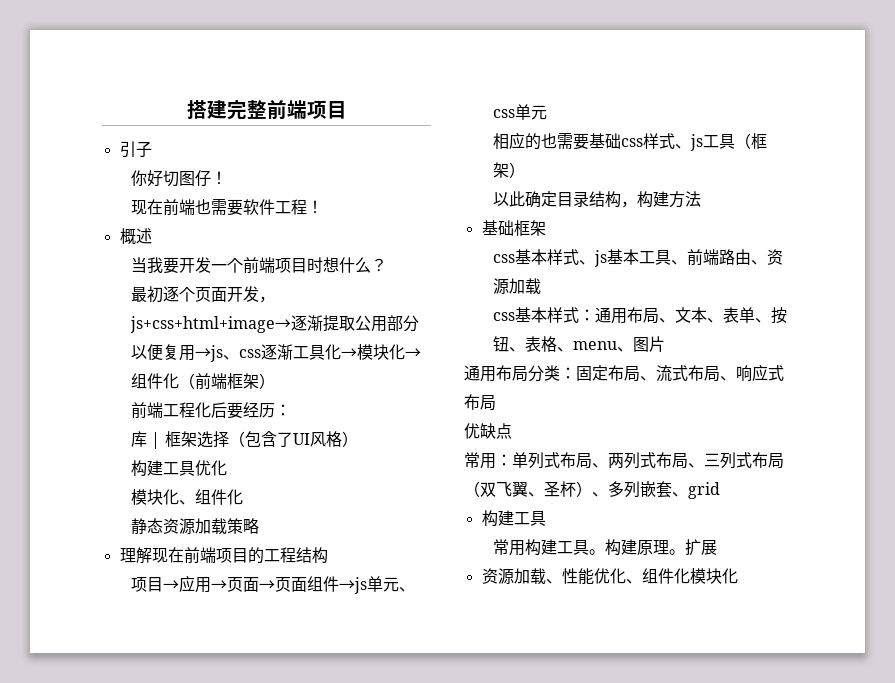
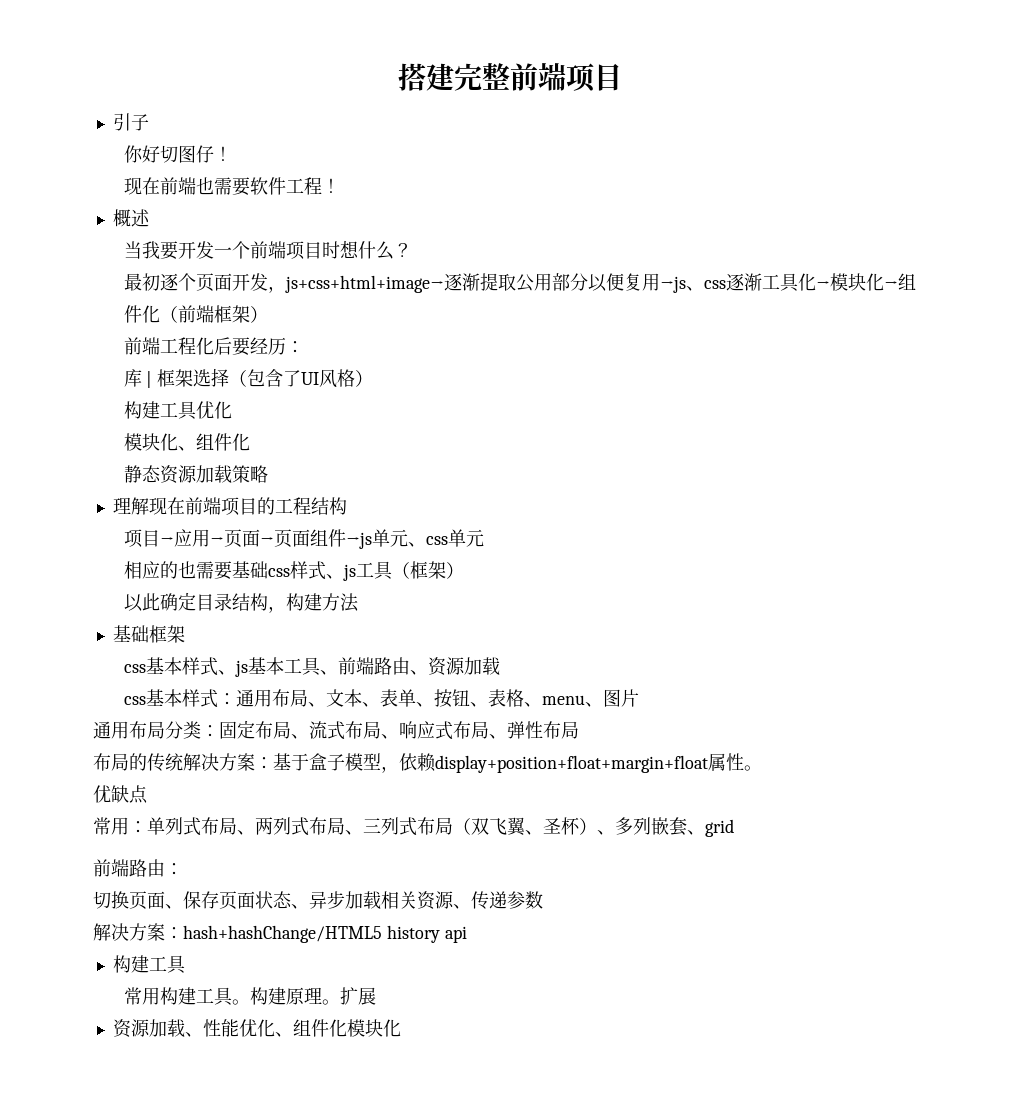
- 通用布局分类：固定布局、流式布局、响应式布局
+ 通用布局分类：固定布局、流式布局、响应式布局、弹性布局
+ 布局的传统解决方案：基于盒子模型，依赖display+position+float+margin+float属性。
+ 前端路由：
+ 切换页面、保存页面状态、异步加载相关资源、传递参数
+ 解决方案：hash+hashChange/HTML5 history api

